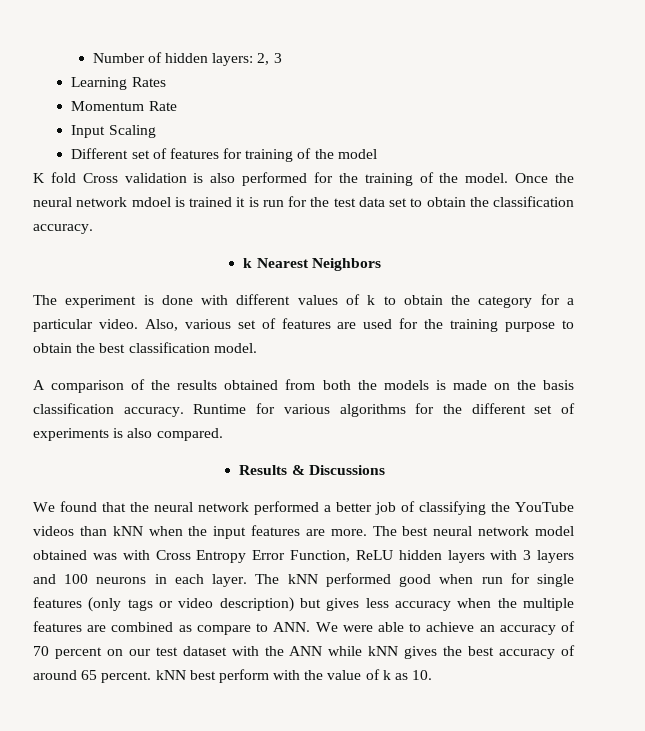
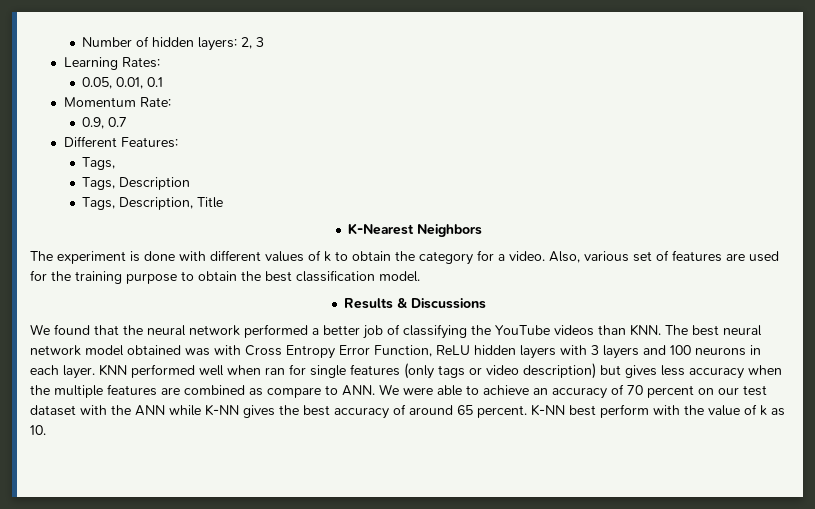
- Learning Rates
- Momentum Rate
- Input Scaling
- Different set of features for training of the model
- K fold Cross validation is also performed for the training of the model. Once the neural network mdoel is trained it is run for the test data set to obtain the classification accuracy.
- k Nearest Neighbors
+ Learning Rates:
+ 0.05, 0.01, 0.1
+ Momentum Rate:
+ 0.9, 0.7
+ Different Features:
+ Tags,
+ Tags, Description
+ Tags, Description, Title
+ K-Nearest Neighbors
- The experiment is done with different values of k to obtain the category for a particular video.
+ The experiment is done with different values of k to obtain the category for a video.
- A comparison of the results obtained from both the models is made on the basis classification accuracy. Runtime for various algorithms for the different set of experiments is also compared.
- We found that the neural network performed a better job of classifying the YouTube videos than kNN when the input features are more. The best neural network model obtained was with Cross Entropy Error Function, ReLU hidden layers with 3 layers and 100 neurons in each layer.
+ We found that the neural network performed a better job of classifying the YouTube videos than KNN. The best neural network model obtained was with Cross Entropy Error Function, ReLU hidden layers with 3 layers and 100 neurons in each layer.
- The kNN performed good when run for single features (only tags or video description) but gives less accuracy when the multiple features are combined as compare to ANN. We were able to achieve an accuracy of 70 percent on our test dataset with the ANN while kNN gives the best accuracy of around 65 percent. kNN best perform with the value of k as 10.
+ KNN performed well when ran for single features (only tags or video description) but gives less accuracy when the multiple features are combined as compare to ANN. We were able to achieve an accuracy of 70 percent on our test dataset with the ANN while K-NN gives the best accuracy of around 65 percent. K-NN best perform with the value of k as 10.

